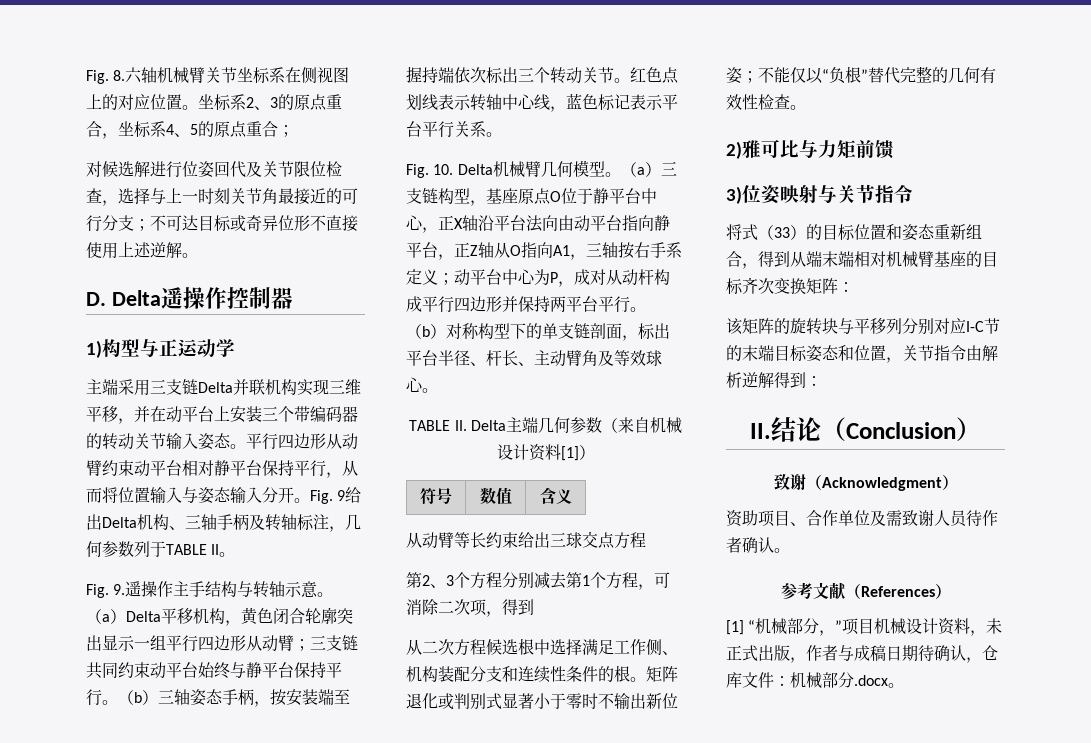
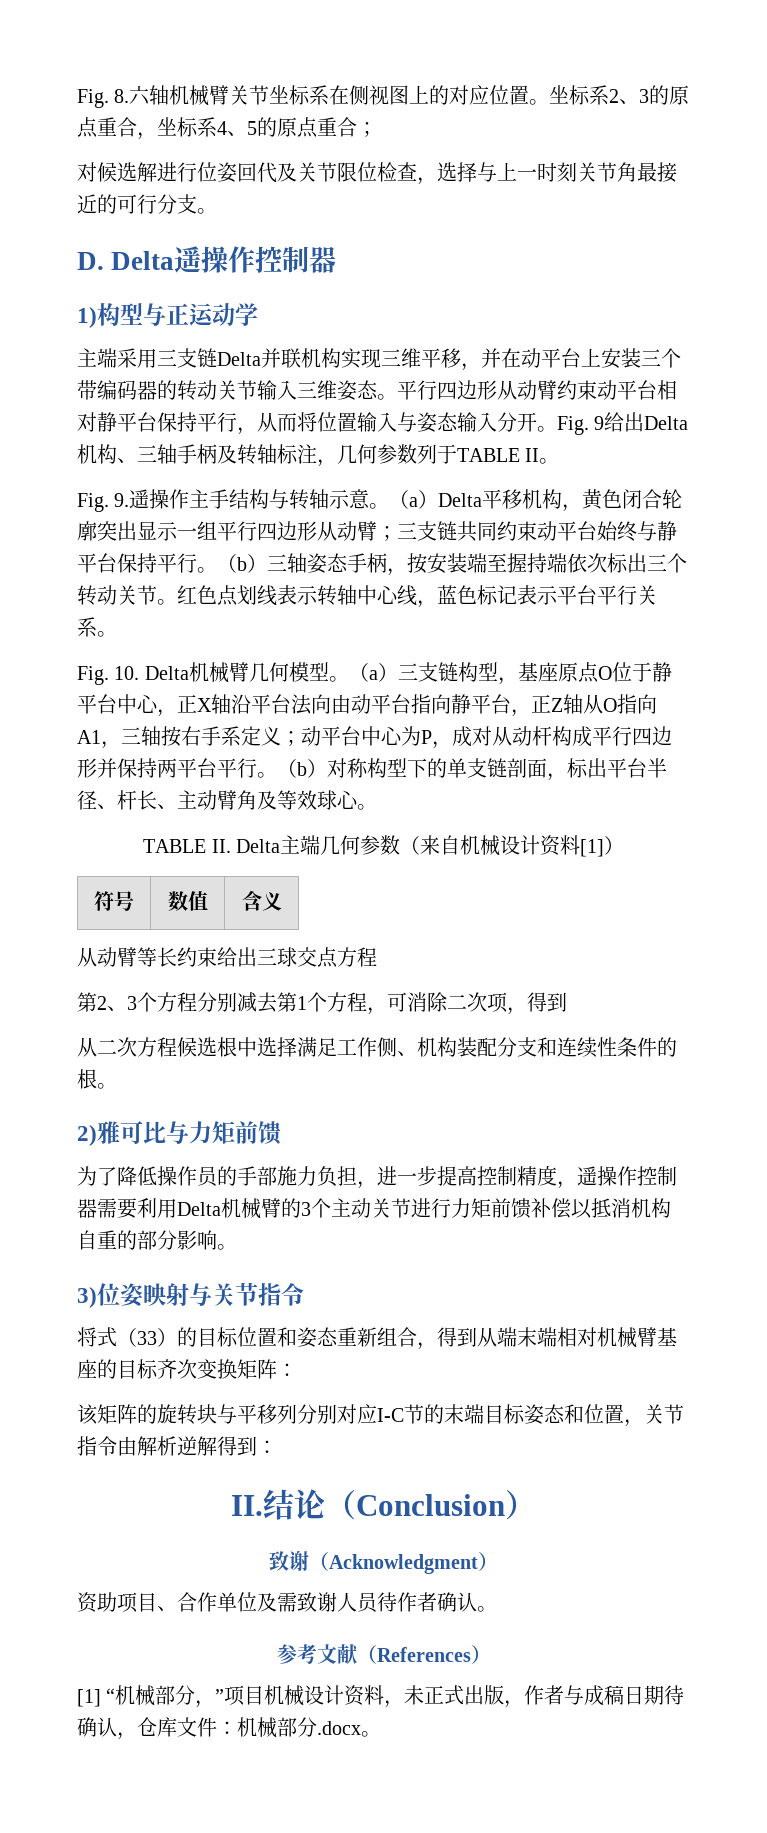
- 对候选解进行位姿回代及关节限位检查，选择与上一时刻关节角最接近的可行分支；不可达目标或奇异位形不直接使用上述逆解。
+ 对候选解进行位姿回代及关节限位检查，选择与上一时刻关节角最接近的可行分支。
- 主端采用三支链Delta并联机构实现三维平移，并在动平台上安装三个带编码器的转动关节输入姿态。
+ 主端采用三支链Delta并联机构实现三维平移，并在动平台上安装三个带编码器的转动关节输入三维姿态。
- 矩阵退化或判别式显著小于零时不输出新位姿；不能仅以“负根”替代完整的几何有效性检查。
+ 为了降低操作员的手部施力负担，进一步提高控制精度，遥操作控制器需要利用Delta机械臂的3个主动关节进行力矩前馈补偿以抵消机构自重的部分影响。

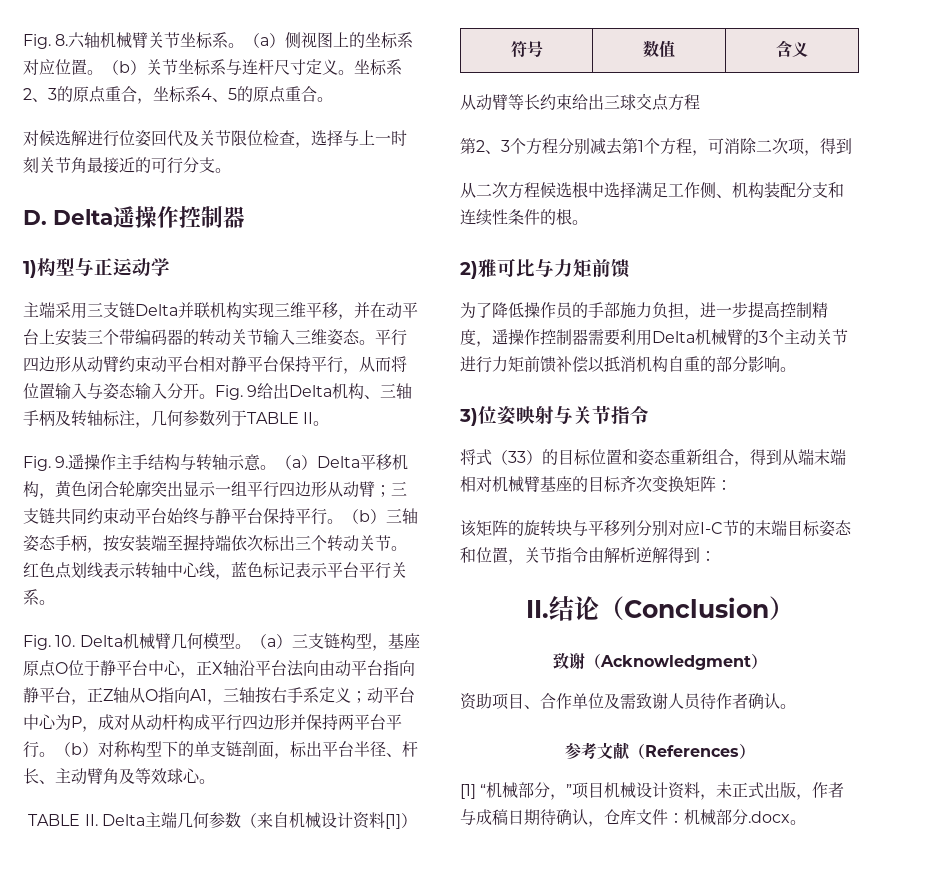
- Fig. 8.六轴机械臂关节坐标系在侧视图上的对应位置。
+ Fig. 8.六轴机械臂关节坐标系。（a）侧视图上的坐标系对应位置。
+ （b）关节坐标系与连杆尺寸定义。
- 坐标系2、3的原点重合，坐标系4、5的原点重合；
+ 坐标系2、3的原点重合，坐标系4、5的原点重合。

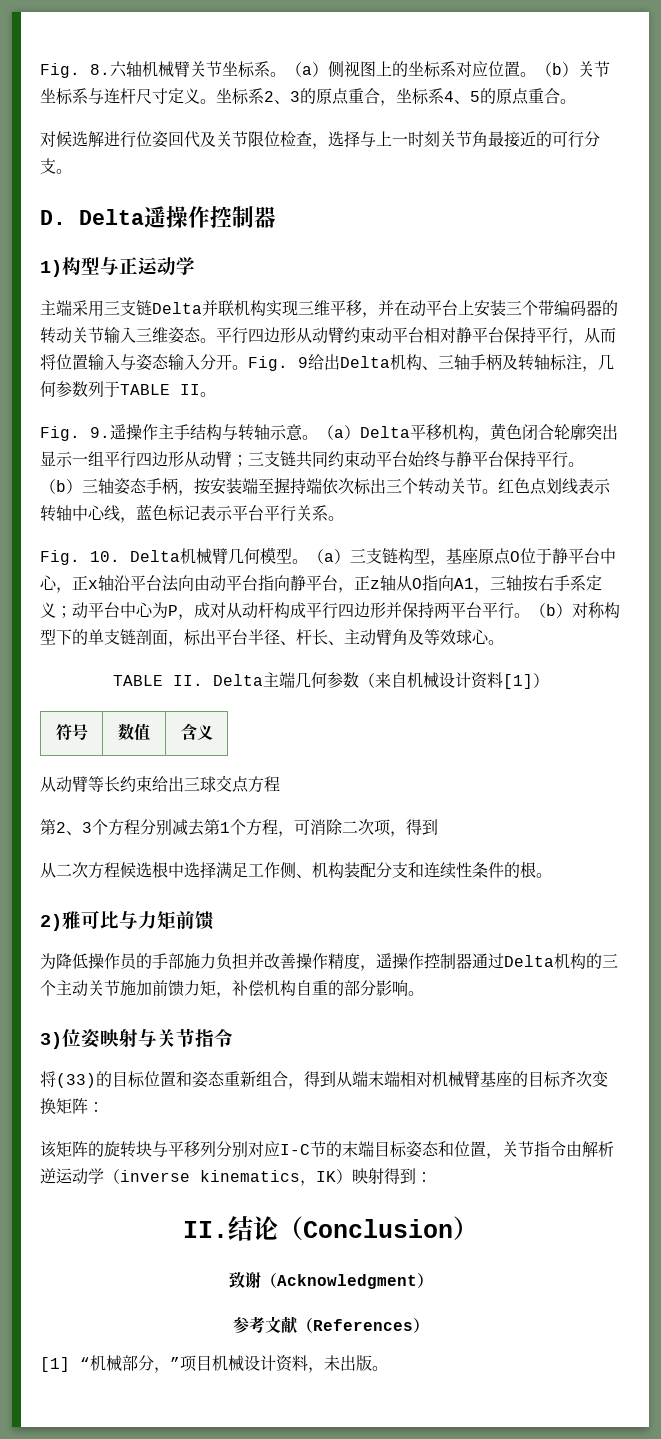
- （a）三支链构型，基座原点O位于静平台中心，正X轴沿平台法向由动平台指向静平台，正Z轴从O指向A1，三轴按右手系定义；动平台中心为P，成对从动杆构成平行四边形并保持两平台平行。
+ （a）三支链构型，基座原点O位于静平台中心，正x轴沿平台法向由动平台指向静平台，正z轴从O指向A1，三轴按右手系定义；动平台中心为P，成对从动杆构成平行四边形并保持两平台平行。
- 为了降低操作员的手部施力负担，进一步提高控制精度，遥操作控制器需要利用Delta机械臂的3个主动关节进行力矩前馈补偿以抵消机构自重的部分影响。
+ 为降低操作员的手部施力负担并改善操作精度，遥操作控制器通过Delta机构的三个主动关节施加前馈力矩，补偿机构自重的部分影响。
- 将式（33）的目标位置和姿态重新组合，得到从端末端相对机械臂基座的目标齐次变换矩阵：
+ 将(33)的目标位置和姿态重新组合，得到从端末端相对机械臂基座的目标齐次变换矩阵：
- 该矩阵的旋转块与平移列分别对应I-C节的末端目标姿态和位置，关节指令由解析逆解得到：
+ 该矩阵的旋转块与平移列分别对应I-C节的末端目标姿态和位置，关节指令由解析逆运动学（inverse kinematics，IK）映射得到：
- 资助项目、合作单位及需致谢人员待作者确认。
- [1] “机械部分，”项目机械设计资料，未正式出版，作者与成稿日期待确认，仓库文件：机械部分.docx。
+ [1] “机械部分，”项目机械设计资料，未出版。

